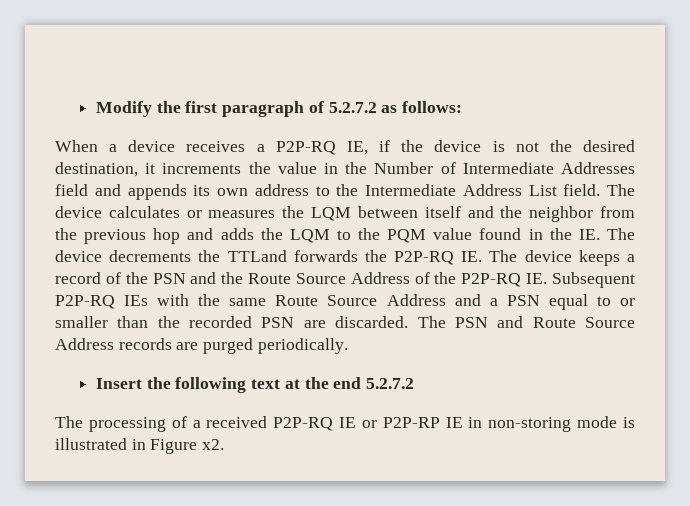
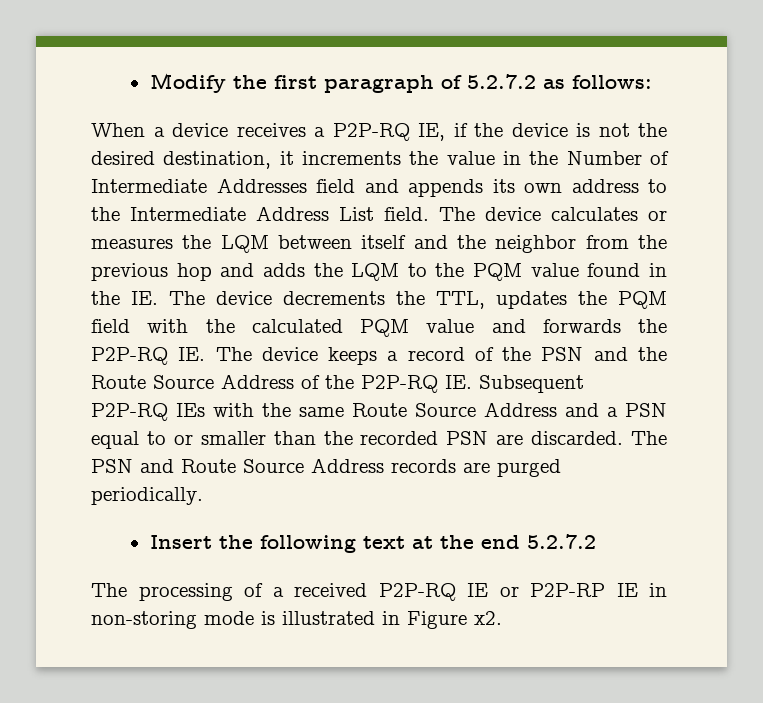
- The device calculates or measures the LQM between itself and the neighbor from the previous hop and adds the LQM to the PQM value found in the IE. The device decrements the TTLand forwards the P2P-RQ IE. The device keeps a record of the PSN and the Route Source Address of the P2P-RQ IE. Subsequent P2P-RQ IEs with the same Route Source Address and a PSN equal to or smaller than the recorded PSN are discarded.
+ The device calculates or measures the LQM between itself and the neighbor from the previous hop and adds the LQM to the PQM value found in the IE. The device decrements the TTL, updates the PQM field with the calculated PQM value and forwards the P2P-RQ IE. The device keeps a record of the PSN and the Route Source Address of the P2P-RQ IE. Subsequent P2P-RQ IEs with the same Route Source Address and a PSN equal to or smaller than the recorded PSN are discarded.

